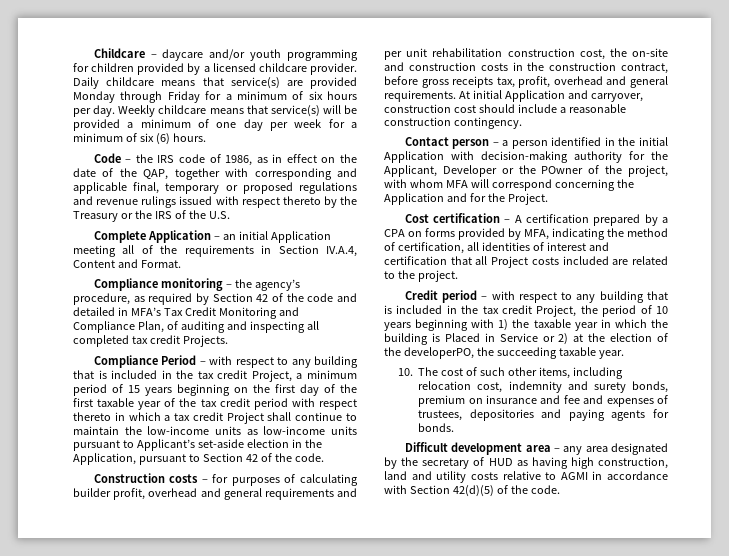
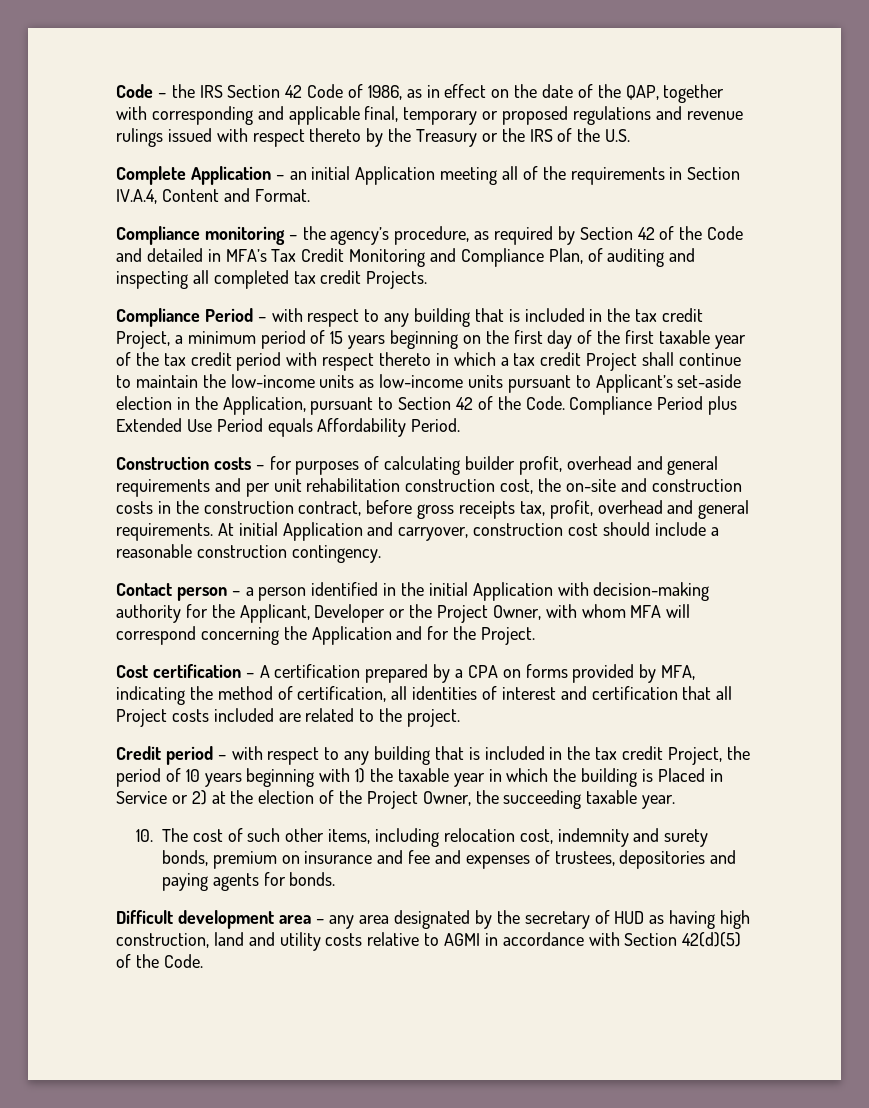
- Childcare – daycare and/or youth programming for children provided by a licensed childcare provider. Daily childcare means that service(s) are provided Monday through Friday for a minimum of six hours per day. Weekly childcare means that service(s) will be provided a minimum of one day per week for a minimum of six (6) hours.
- Code – the IRS code of 1986, as in effect on the date of the QAP, together with corresponding and applicable final, temporary or proposed regulations and revenue rulings issued with respect thereto by the Treasury or the IRS of the U.S.
+ Code – the IRS Section 42 Code of 1986, as in effect on the date of the QAP, together with corresponding and applicable final, temporary or proposed regulations and revenue rulings issued with respect thereto by the Treasury or the IRS of the U.S.
- Compliance monitoring – the agency’s procedure, as required by Section 42 of the code and detailed in MFA’s Tax Credit Monitoring and Compliance Plan, of auditing and inspecting all completed tax credit Projects.
+ Compliance monitoring – the agency’s procedure, as required by Section 42 of the Code and detailed in MFA’s Tax Credit Monitoring and Compliance Plan, of auditing and inspecting all completed tax credit Projects.
- Compliance Period – with respect to any building that is included in the tax credit Project, a minimum period of 15 years beginning on the first day of the first taxable year of the tax credit period with respect thereto in which a tax credit Project shall continue to maintain the low-income units as low-income units pursuant to Applicant’s set-aside election in the Application, pursuant to Section 42 of the code.
+ Compliance Period – with respect to any building that is included in the tax credit Project, a minimum period of 15 years beginning on the first day of the first taxable year of the tax credit period with respect thereto in which a tax credit Project shall continue to maintain the low-income units as low-income units pursuant to Applicant’s set-aside election in the Application, pursuant to Section 42 of the Code. Compliance Period plus Extended Use Period equals Affordability Period.
- Contact person – a person identified in the initial Application with decision-making authority for the Applicant, Developer or the POwner of the project, with whom MFA will correspond concerning the Application and for the Project.
+ Contact person – a person identified in the initial Application with decision-making authority for the Applicant, Developer or the Project Owner, with whom MFA will correspond concerning the Application and for the Project.
- Credit period – with respect to any building that is included in the tax credit Project, the period of 10 years beginning with 1) the taxable year in which the building is Placed in Service or 2) at the election of the developerPO, the succeeding taxable year.
+ Credit period – with respect to any building that is included in the tax credit Project, the period of 10 years beginning with 1) the taxable year in which the building is Placed in Service or 2) at the election of the Project Owner, the succeeding taxable year.
- Difficult development area – any area designated by the secretary of HUD as having high construction, land and utility costs relative to AGMI in accordance with Section 42(d)(5) of the code.
+ Difficult development area – any area designated by the secretary of HUD as having high construction, land and utility costs relative to AGMI in accordance with Section 42(d)(5) of the Code.

